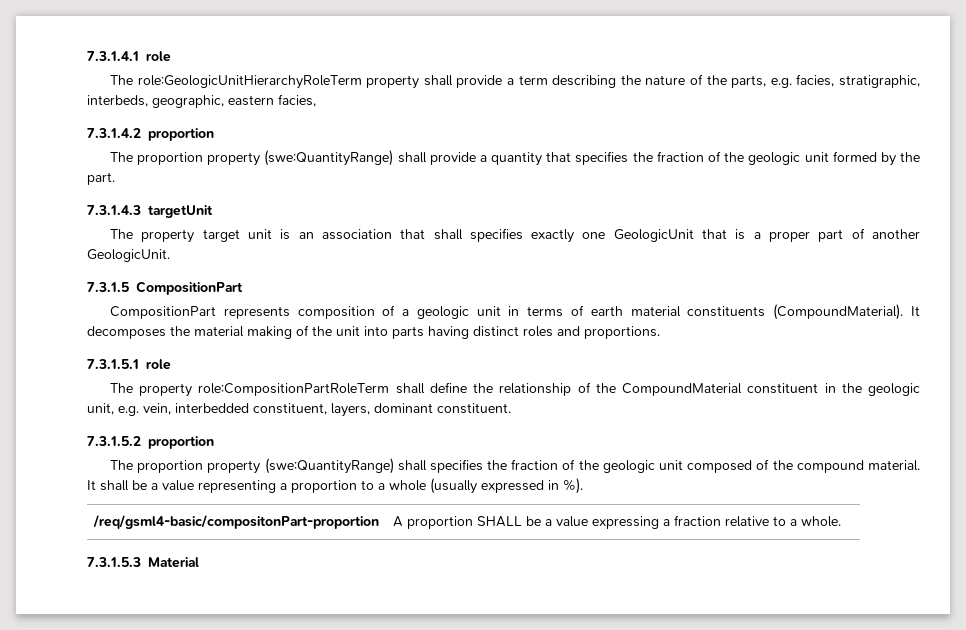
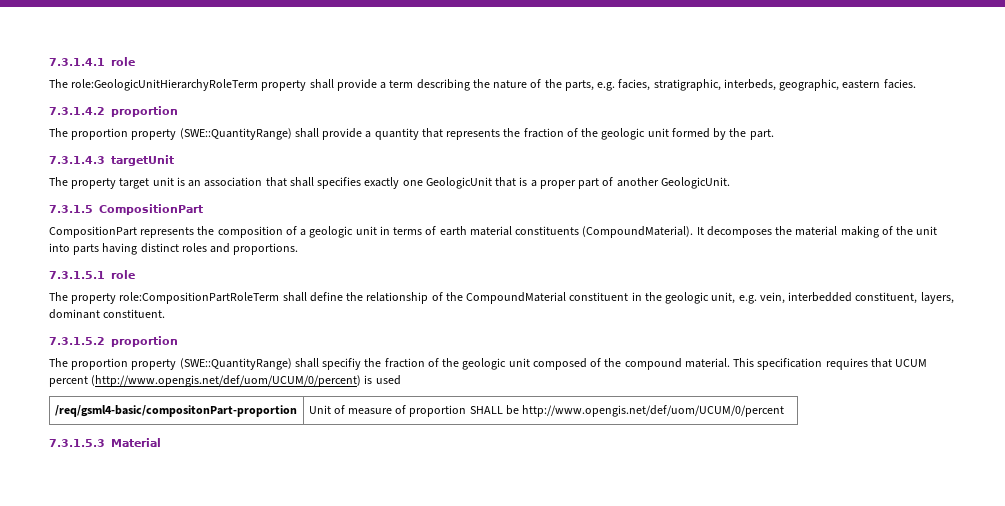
- The role:GeologicUnitHierarchyRoleTerm property shall provide a term describing the nature of the parts, e.g. facies, stratigraphic, interbeds, geographic, eastern facies,
+ The role:GeologicUnitHierarchyRoleTerm property shall provide a term describing the nature of the parts, e.g. facies, stratigraphic, interbeds, geographic, eastern facies.
- The proportion property (swe:QuantityRange) shall provide a quantity that specifies the fraction of the geologic unit formed by the part.
+ The proportion property (SWE::QuantityRange) shall provide a quantity that represents the fraction of the geologic unit formed by the part.
- CompositionPart represents composition of a geologic unit in terms of earth material constituents (CompoundMaterial).
+ CompositionPart represents the composition of a geologic unit in terms of earth material constituents (CompoundMaterial).
- The proportion property (swe:QuantityRange) shall specifies the fraction of the geologic unit composed of the compound material.
+ The proportion property (SWE::QuantityRange) shall specifiy the fraction of the geologic unit composed of the compound material.
- It shall be a value representing a proportion to a whole (usually expressed in %).
- /req/gsml4-basic/compositonPart-proportion | A proportion SHALL be a value expressing a fraction relative to a whole.
+ This specification requires that UCUM percent (http://www.opengis.net/def/uom/UCUM/0/percent) is used
+ /req/gsml4-basic/compositonPart-proportion | Unit of measure of proportion SHALL be http://www.opengis.net/def/uom/UCUM/0/percent

